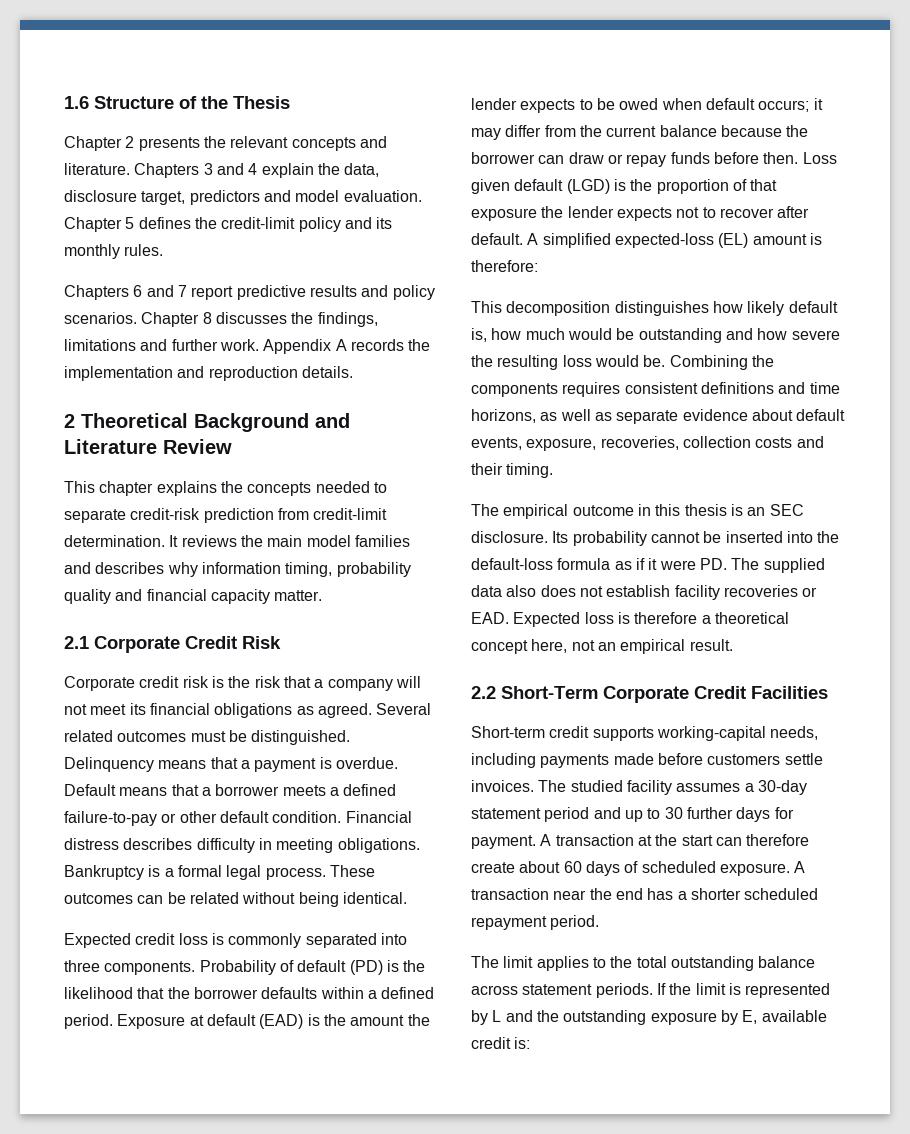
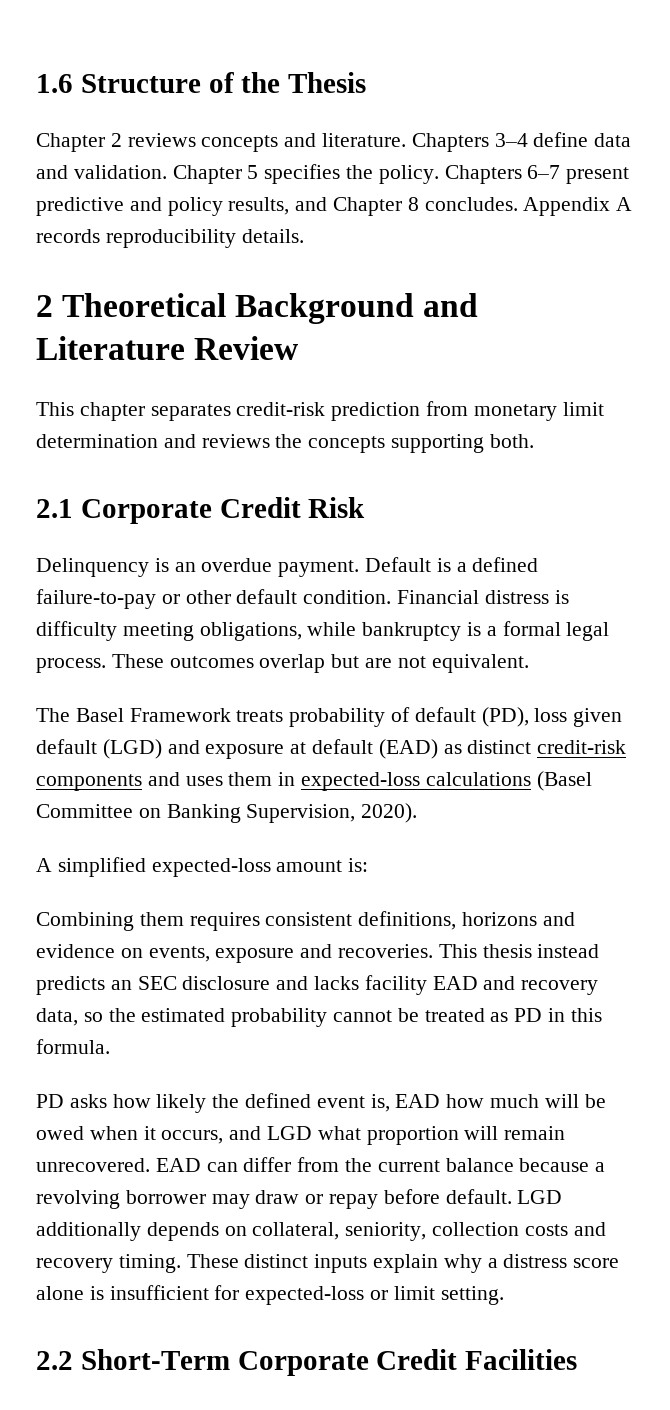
- Chapter 2 presents the relevant concepts and literature.
+ Chapter 2 reviews concepts and literature.
- Chapters 3 and 4 explain the data, disclosure target, predictors and model evaluation. Chapter 5 defines the credit-limit policy and its monthly rules.
- Chapters 6 and 7 report predictive results and policy scenarios. Chapter 8 discusses the findings, limitations and further work. Appendix A records the implementation and reproduction details.
+ Chapters 3–4 define data and validation. Chapter 5 specifies the policy. Chapters 6–7 present predictive and policy results, and Chapter 8 concludes. Appendix A records reproducibility details.
- This chapter explains the concepts needed to separate credit-risk prediction from credit-limit determination. It reviews the main model families and describes why information timing, probability quality and financial capacity matter.
+ This chapter separates credit-risk prediction from monetary limit determination and reviews the concepts supporting both.
  2.1 Corporate Credit Risk
- Corporate credit risk is the risk that a company will not meet its financial obligations as agreed. Several related outcomes must be distinguished. Delinquency means that a payment is overdue. Default means that a borrower meets a defined failure-to-pay or other default condition.
+ Delinquency is an overdue payment. Default is a defined failure-to-pay or other default condition.
- Financial distress describes difficulty in meeting obligations. Bankruptcy is a formal legal process.
+ Financial distress is difficulty meeting obligations, while bankruptcy is a formal legal process.
- These outcomes can be related without being identical.
- Expected credit loss is commonly separated into three components. Probability of default (PD) is the likelihood that the borrower defaults within a defined period. Exposure at default (EAD) is the amount the lender expects to be owed when default occurs; it may differ from the current balance because the borrower can draw or repay funds before then. Loss given default (LGD) is the proportion of that exposure the lender expects not to recover after default. A simplified expected-loss (EL) amount is therefore:
- This decomposition distinguishes how likely default is, how much would be outstanding and how severe the resulting loss would be. Combining the components requires consistent definitions and time horizons, as well as separate evidence about default events, exposure, recoveries, collection costs and their timing.
- The empirical outcome in this thesis is an SEC disclosure. Its probability cannot be inserted into the default-loss formula as if it were PD. The supplied data also does not establish facility recoveries or EAD. Expected loss is therefore a theoretical concept here, not an empirical result.
+ These outcomes overlap but are not equivalent.
+ The Basel Framework treats probability of default (PD), loss given default (LGD) and exposure at default (EAD) as distinct credit-risk components and uses them in expected-loss calculations (Basel Committee on Banking Supervision, 2020).
+ A simplified expected-loss amount is:
+ Combining them requires consistent definitions, horizons and evidence on events, exposure and recoveries. This thesis instead predicts an SEC disclosure and lacks facility EAD and recovery data, so the estimated probability cannot be treated as PD in this formula.
+ PD asks how likely the defined event is, EAD how much will be owed when it occurs, and LGD what proportion will remain unrecovered. EAD can differ from the current balance because a revolving borrower may draw or repay before default. LGD additionally depends on collateral, seniority, collection costs and recovery timing. These distinct inputs explain why a distress score alone is insufficient for expected-loss or limit setting.
- Short-term credit supports working-capital needs, including payments made before customers settle invoices. The studied facility assumes a 30-day statement period and up to 30 further days for payment. A transaction at the start can therefore create about 60 days of scheduled exposure. A transaction near the end has a shorter scheduled repayment period.
- The limit applies to the total outstanding balance across statement periods. If the limit is represented by L and the outstanding exposure by E, available credit is:

